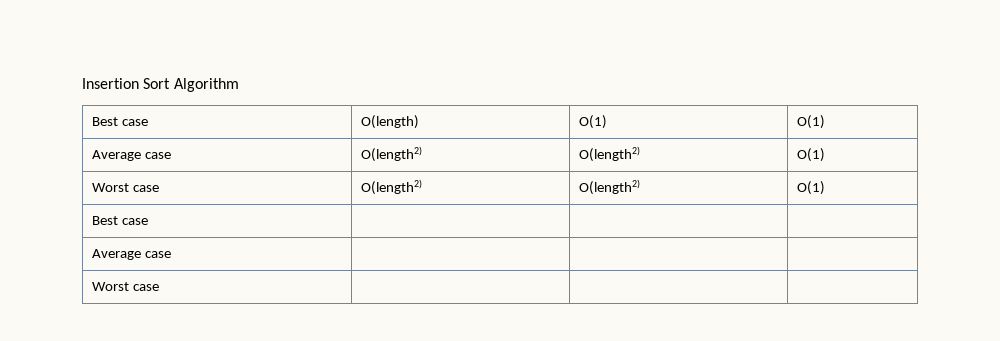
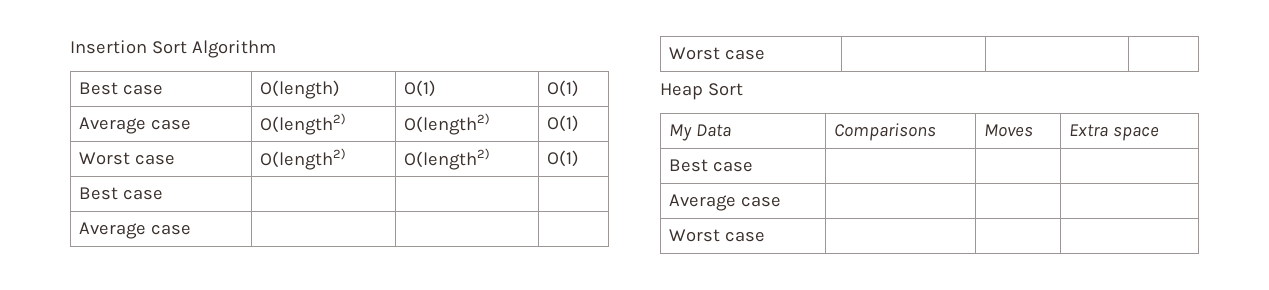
+ Heap Sort
+ My Data | Comparisons | Moves | Extra space
+ Best case | | |
+ Average case | | |
+ Worst case | | |

